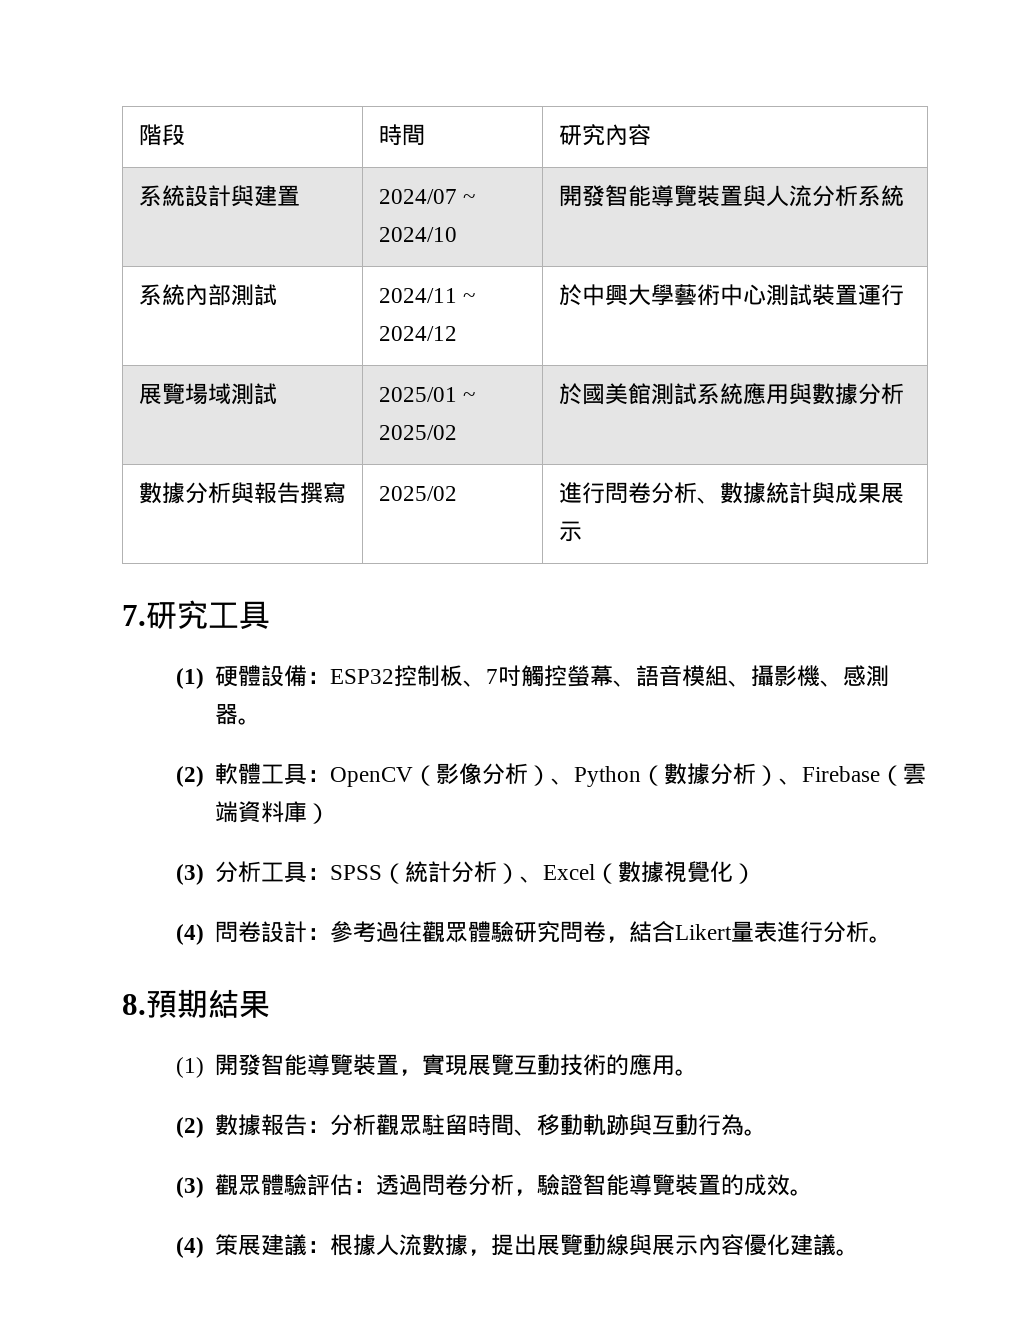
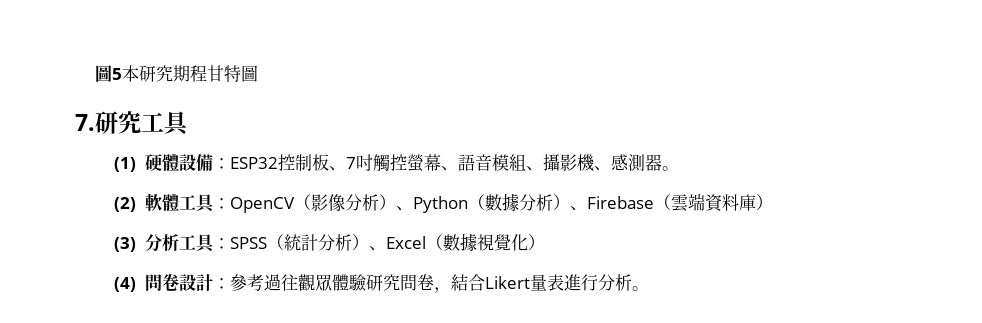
- 階段 | 時間 | 研究內容
- 系統設計與建置 | 2024/07 ~ 2024/10 | 開發智能導覽裝置與人流分析系統
- 系統內部測試 | 2024/11 ~ 2024/12 | 於中興大學藝術中心測試裝置運行
- 展覽場域測試 | 2025/01 ~ 2025/02 | 於國美館測試系統應用與數據分析
- 數據分析與報告撰寫 | 2025/02 | 進行問卷分析、數據統計與成果展示
+ 圖5本研究期程甘特圖
- 8.預期結果
- (1)開發智能導覽裝置，實現展覽互動技術的應用。
- (2)數據報告：分析觀眾駐留時間、移動軌跡與互動行為。
- (3)觀眾體驗評估：透過問卷分析，驗證智能導覽裝置的成效。
- (4)策展建議：根據人流數據，提出展覽動線與展示內容優化建議。

